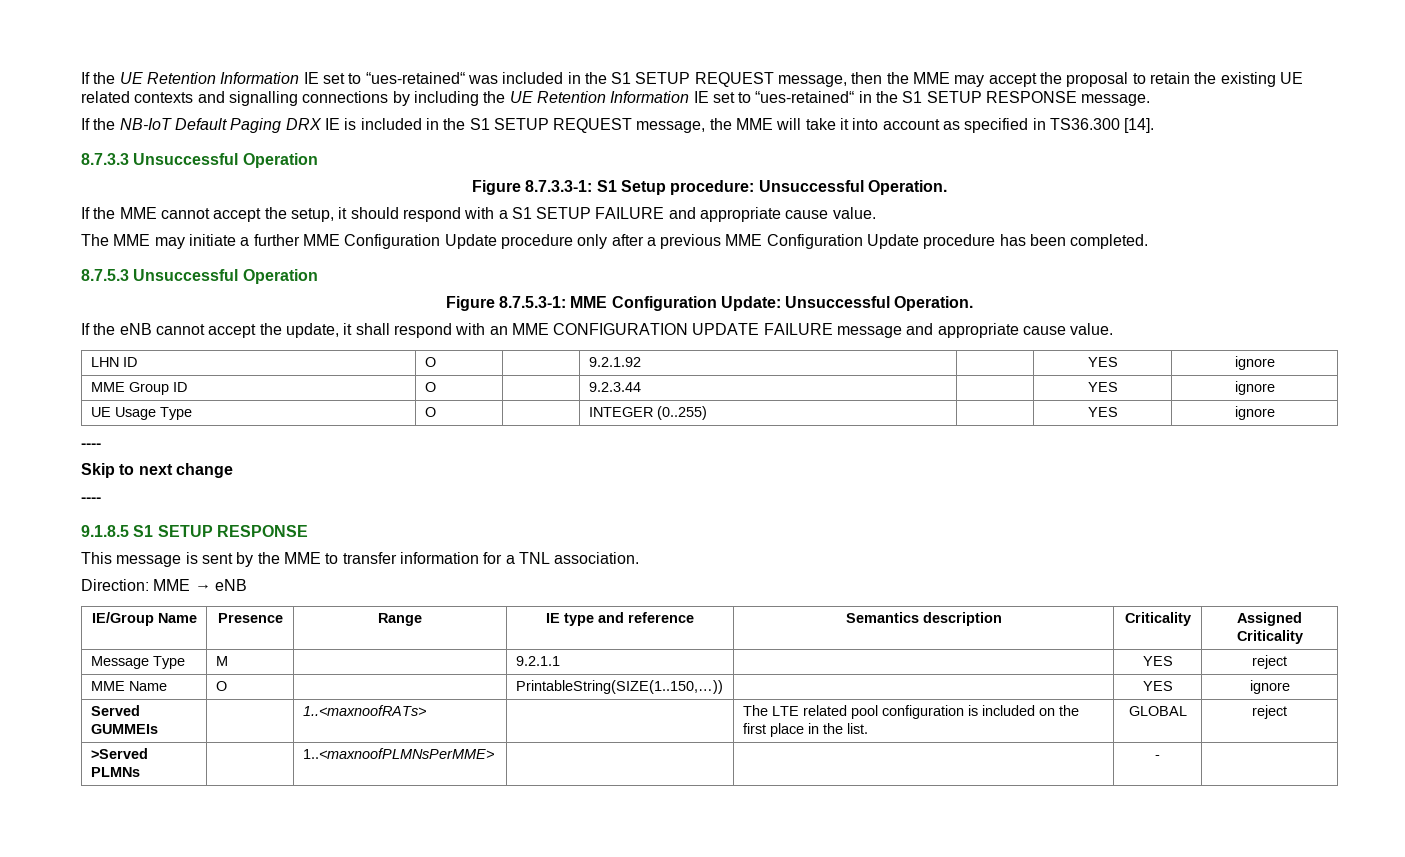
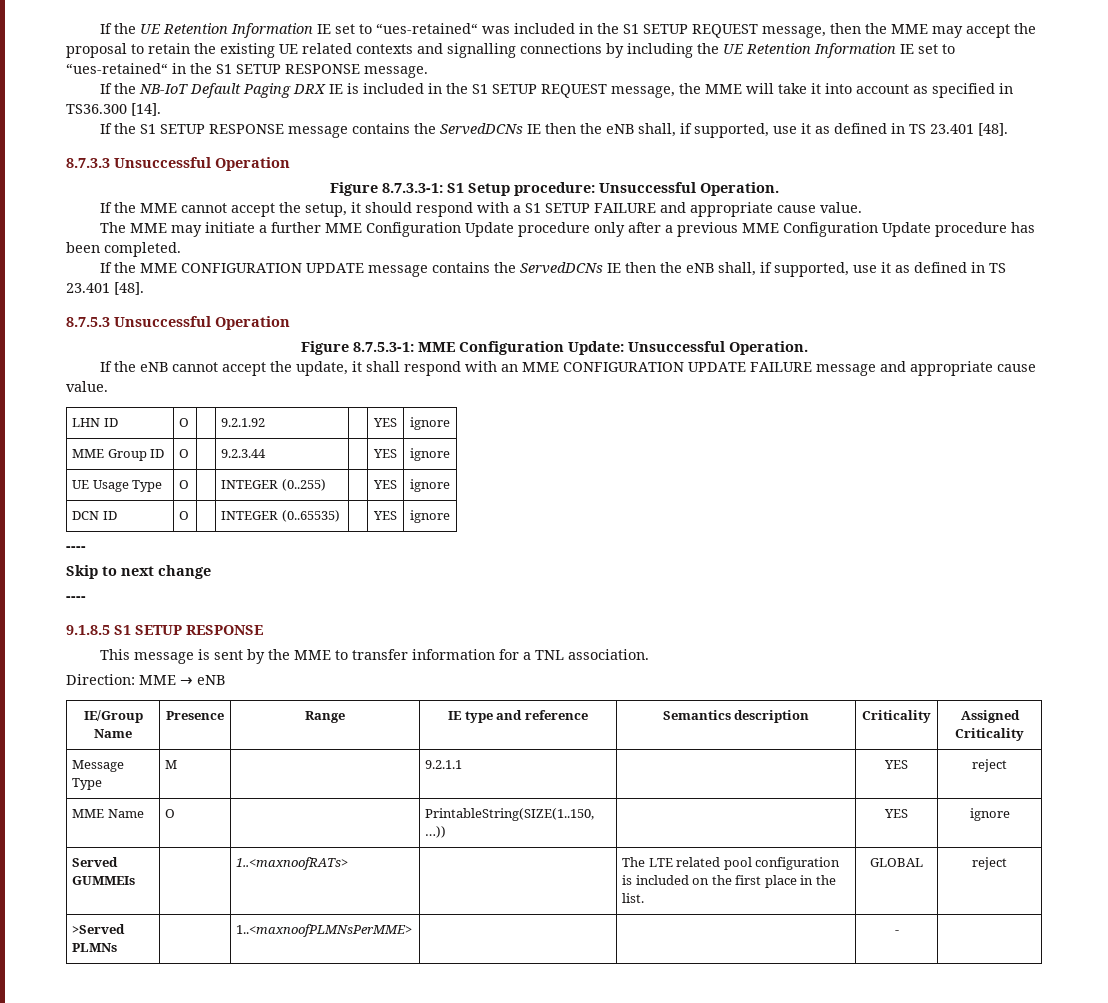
+ If the S1 SETUP RESPONSE message contains the ServedDCNs IE then the eNB shall, if supported, use it as defined in TS 23.401 [48].
+ If the MME CONFIGURATION UPDATE message contains the ServedDCNs IE then the eNB shall, if supported, use it as defined in TS 23.401 [48].
+ DCN ID | O | | INTEGER (0..65535) | | YES | ignore

